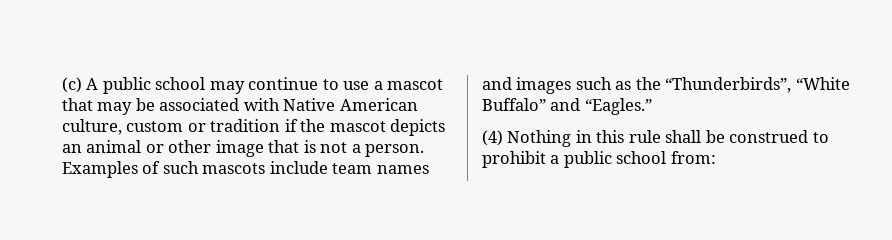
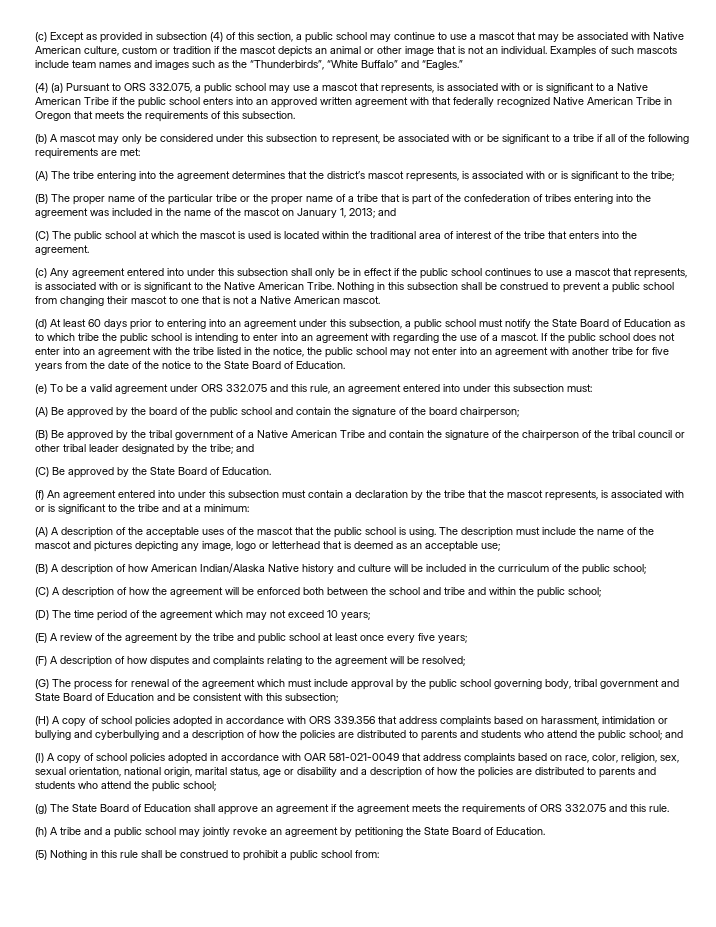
- (c) A public school may continue to use a mascot that may be associated with Native American culture, custom or tradition if the mascot depicts an animal or other image that is not a person.
+ (c) Except as provided in subsection (4) of this section, a public school may continue to use a mascot that may be associated with Native American culture, custom or tradition if the mascot depicts an animal or other image that is not an individual.
- (4) Nothing in this rule shall be construed to prohibit a public school from:
+ (4) (a) Pursuant to ORS 332.075, a public school may use a mascot that represents, is associated with or is significant to a Native American Tribe if the public school enters into an approved written agreement with that federally recognized Native American Tribe in Oregon that meets the requirements of this subsection.
+ (b) A mascot may only be considered under this subsection to represent, be associated with or be significant to a tribe if all of the following requirements are met:
+ (A) The tribe entering into the agreement determines that the district’s mascot represents, is associated with or is significant to the tribe;
+ (B) The proper name of the particular tribe or the proper name of a tribe that is part of the confederation of tribes entering into the agreement was included in the name of the mascot on January 1, 2013; and
+ (C) The public school at which the mascot is used is located within the traditional area of interest of the tribe that enters into the agreement.
+ (c) Any agreement entered into under this subsection shall only be in effect if the public school continues to use a mascot that represents, is associated with or is significant to the Native American Tribe. Nothing in this subsection shall be construed to prevent a public school from changing their mascot to one that is not a Native American mascot.
+ (d) At least 60 days prior to entering into an agreement under this subsection, a public school must notify the State Board of Education as to which tribe the public school is intending to enter into an agreement with regarding the use of a mascot. If the public school does not enter into an agreement with the tribe listed in the notice, the public school may not enter into an agreement with another tribe for five years from the date of the notice to the State Board of Education.
+ (e) To be a valid agreement under ORS 332.075 and this rule, an agreement entered into under this subsection must:
+ (A) Be approved by the board of the public school and contain the signature of the board chairperson;
+ (B) Be approved by the tribal government of a Native American Tribe and contain the signature of the chairperson of the tribal council or other tribal leader designated by the tribe; and
+ (C) Be approved by the State Board of Education.
+ (f) An agreement entered into under this subsection must contain a declaration by the tribe that the mascot represents, is associated with or is significant to the tribe and at a minimum:
+ (A) A description of the acceptable uses of the mascot that the public school is using. The description must include the name of the mascot and pictures depicting any image, logo or letterhead that is deemed as an acceptable use;
+ (B) A description of how American Indian/Alaska Native history and culture will be included in the curriculum of the public school;
+ (C) A description of how the agreement will be enforced both between the school and tribe and within the public school;
+ (D) The time period of the agreement which may not exceed 10 years;
+ (E) A review of the agreement by the tribe and public school at least once every five years;
+ (F) A description of how disputes and complaints relating to the agreement will be resolved;
+ (G) The process for renewal of the agreement which must include approval by the public school governing body, tribal government and State Board of Education and be consistent with this subsection;
+ (H) A copy of school policies adopted in accordance with ORS 339.356 that address complaints based on harassment, intimidation or bullying and cyberbullying and a description of how the policies are distributed to parents and students who attend the public school; and
+ (I) A copy of school policies adopted in accordance with OAR 581-021-0049 that address complaints based on race, color, religion, sex, sexual orientation, national origin, marital status, age or disability and a description of how the policies are distributed to parents and students who attend the public school;
+ (g) The State Board of Education shall approve an agreement if the agreement meets the requirements of ORS 332.075 and this rule.
+ (h) A tribe and a public school may jointly revoke an agreement by petitioning the State Board of Education.
+ (5) Nothing in this rule shall be construed to prohibit a public school from:

